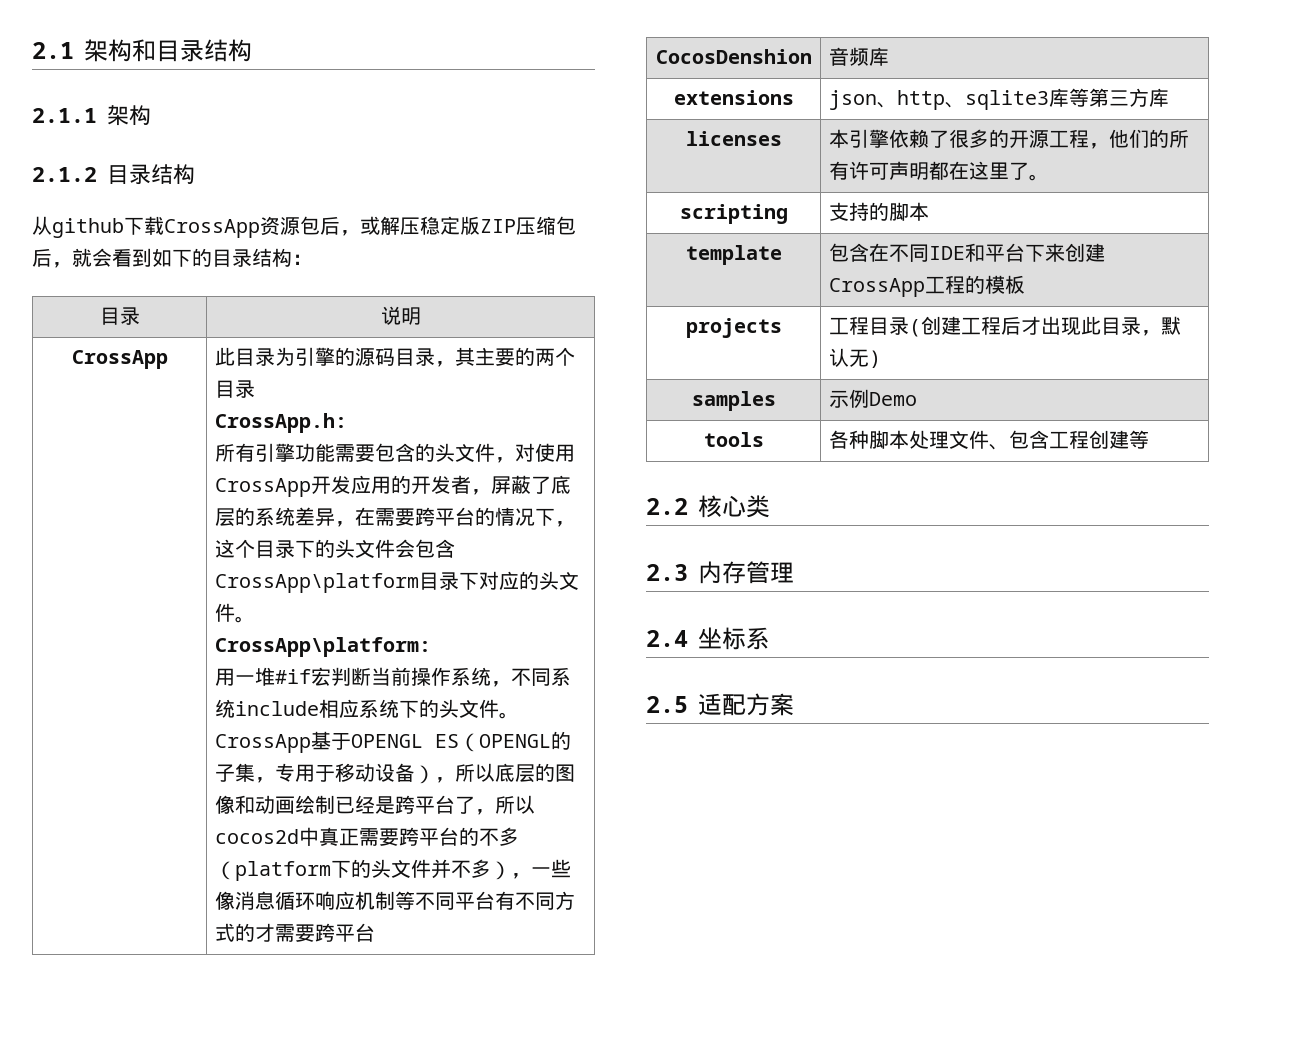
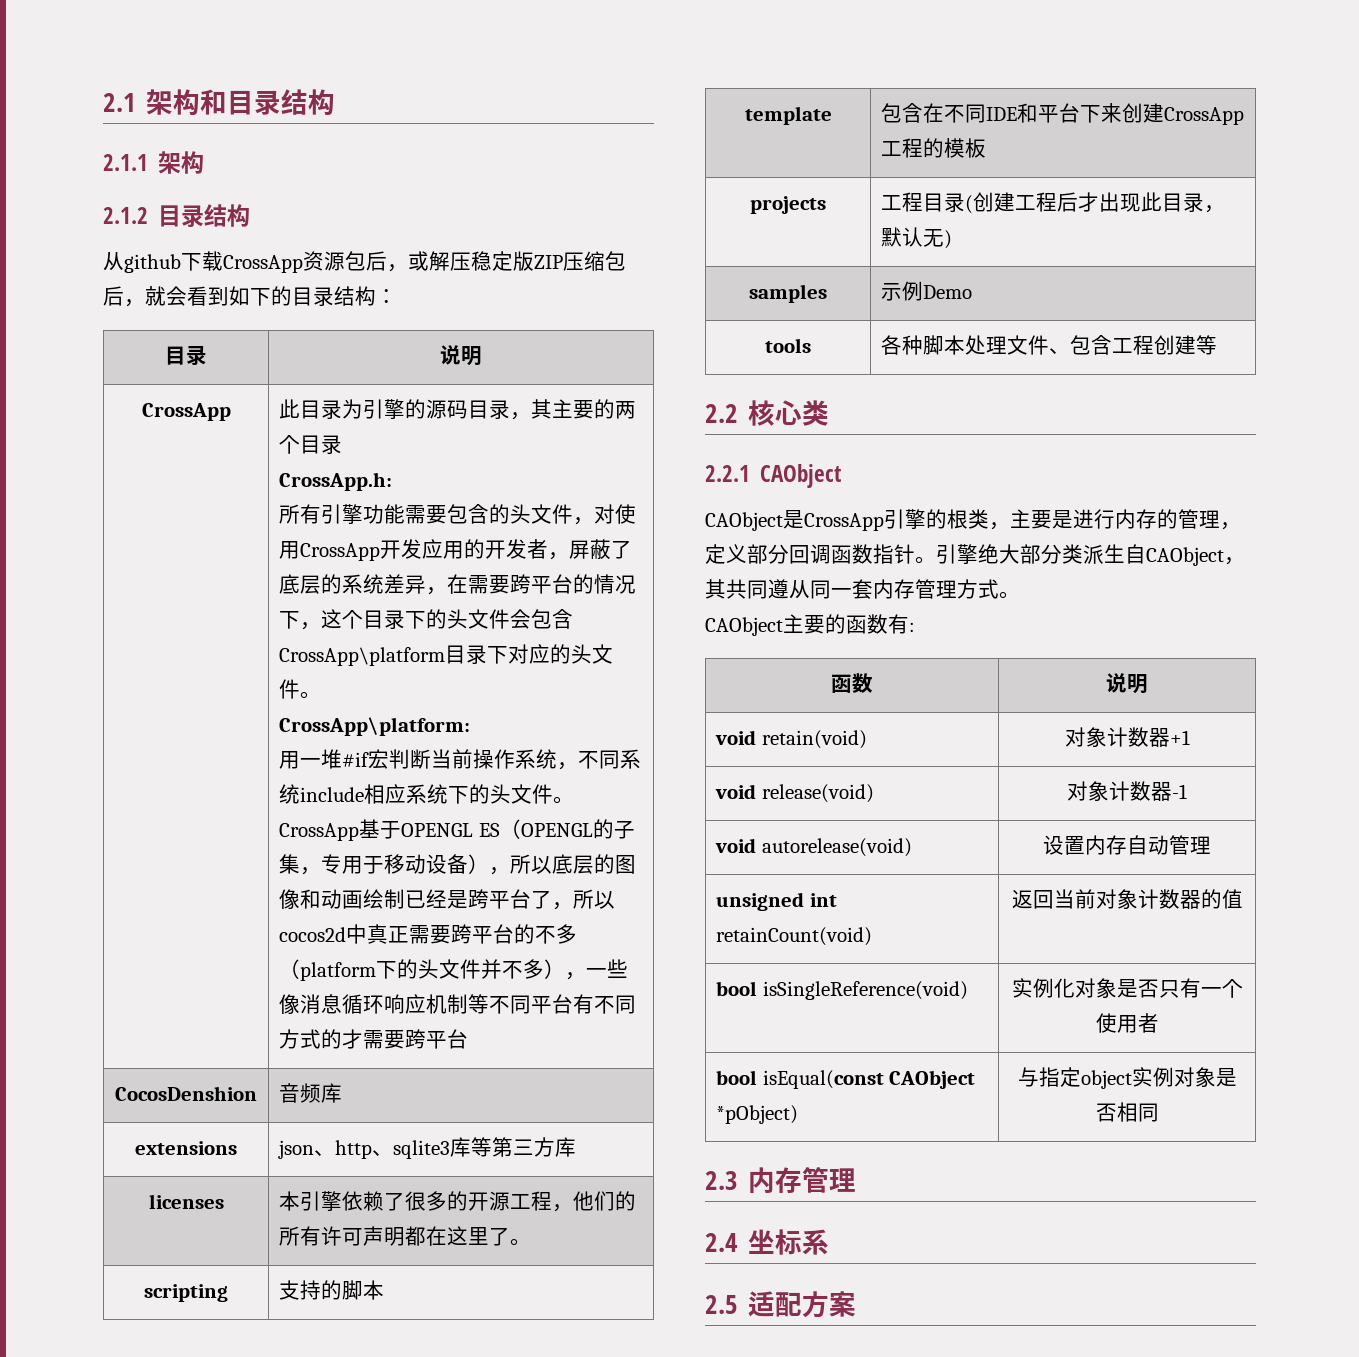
+ 2.2.1 CAObject
+ CAObject是CrossApp引擎的根类，主要是进行内存的管理，定义部分回调函数指针。引擎绝大部分类派生自CAObject，其共同遵从同一套内存管理方式。
+ CAObject主要的函数有:
+ 函数 | 说明
+ void retain(void) | 对象计数器+1
+ void release(void) | 对象计数器-1
+ void autorelease(void) | 设置内存自动管理
+ unsigned int retainCount(void) | 返回当前对象计数器的值
+ bool isSingleReference(void) | 实例化对象是否只有一个使用者
+ bool isEqual(const CAObject *pObject) | 与指定object实例对象是否相同

